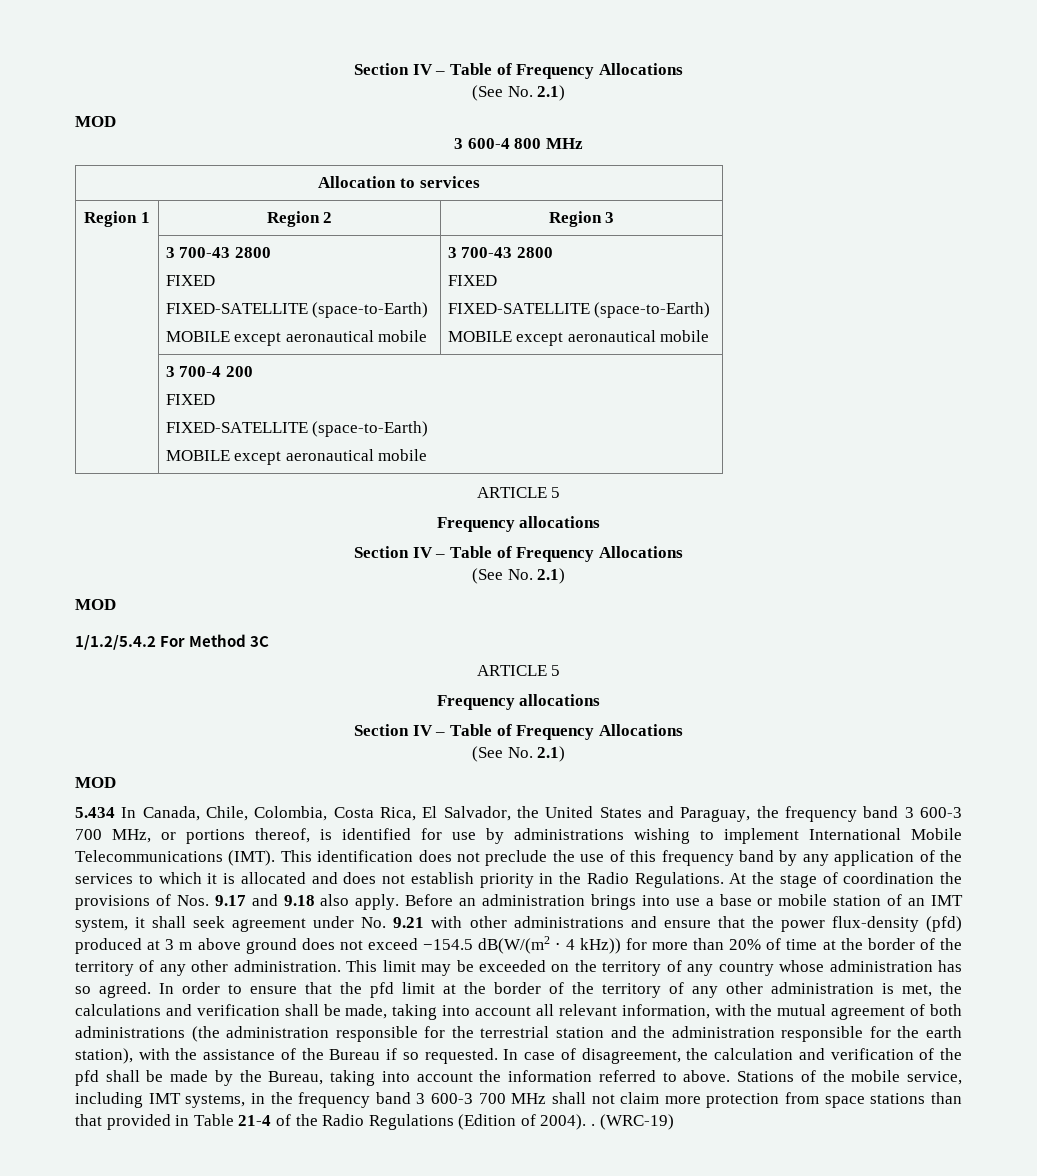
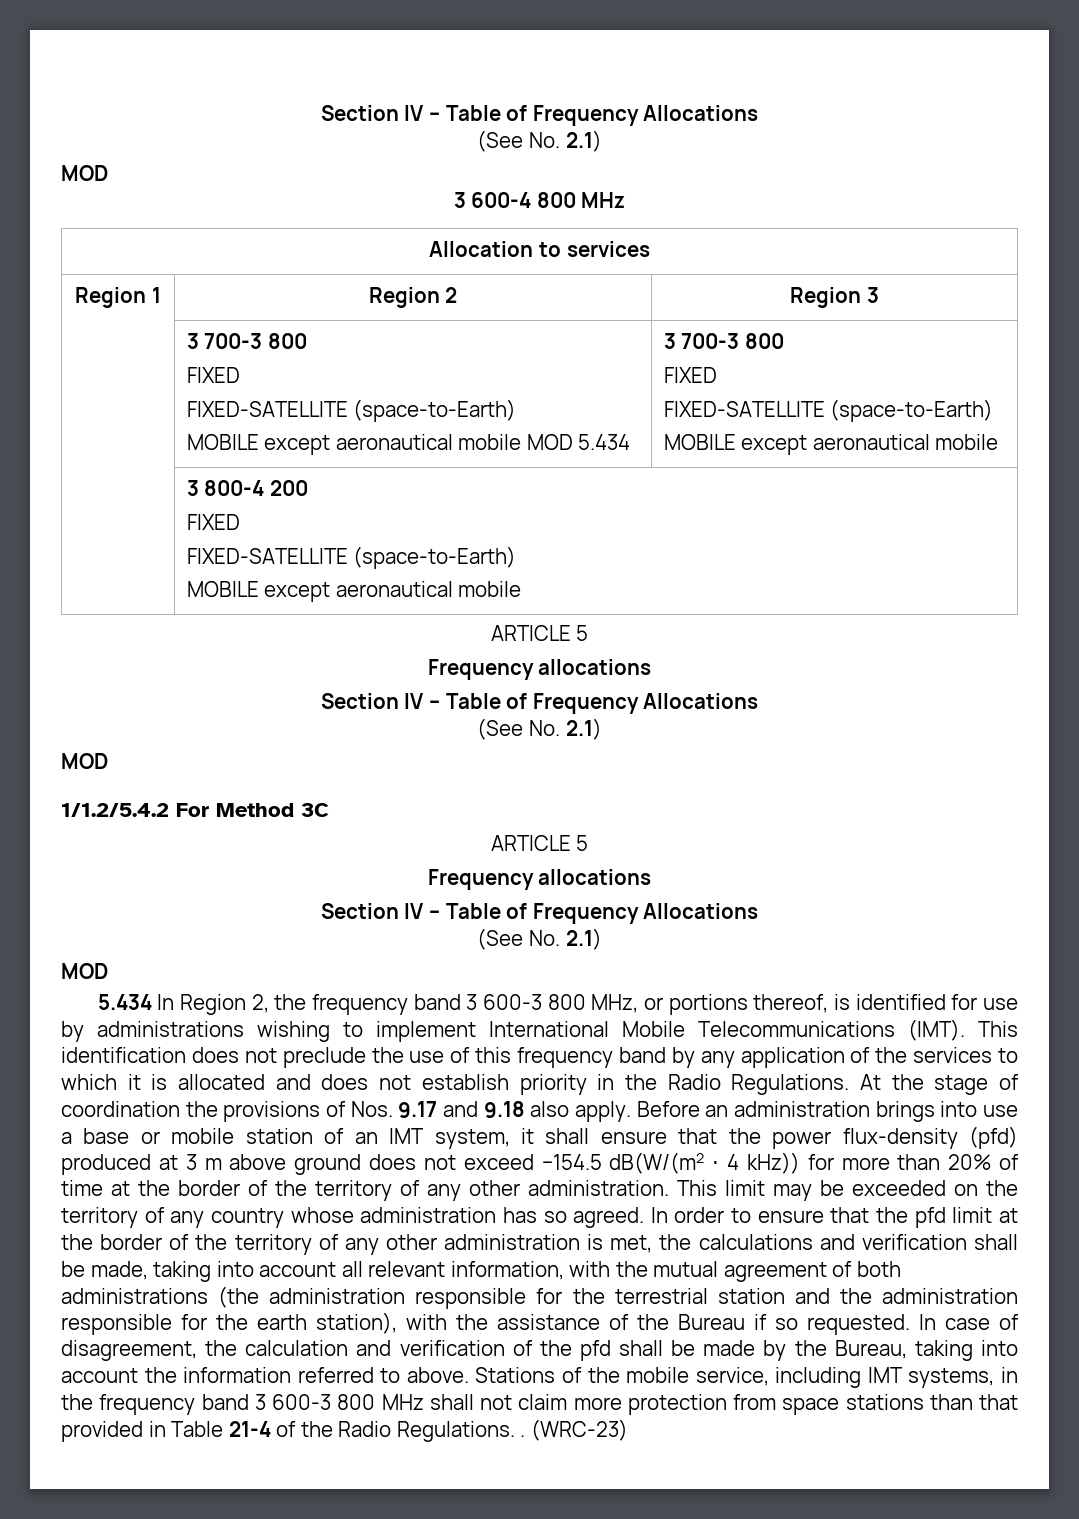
  Region 1 | Region 2 | Region 3
- | 3 700-43 2800
+ | 3 700-3 800
  FIXED
  FIXED-SATELLITE (space-to-Earth)
- MOBILE except aeronautical mobile | 3 700-43 2800
+ MOBILE except aeronautical mobile MOD 5.434 | 3 700-3 800
- | 3 700-4 200
+ | 3 800-4 200
- 5.434 In Canada, Chile, Colombia, Costa Rica, El Salvador, the United States and Paraguay, the frequency band 3 600-3 700 MHz, or portions thereof, is identified for use by administrations wishing to implement International Mobile Telecommunications (IMT).
+ 5.434 In Region 2, the frequency band 3 600-3 800 MHz, or portions thereof, is identified for use by administrations wishing to implement International Mobile Telecommunications (IMT).
- Before an administration brings into use a base or mobile station of an IMT system, it shall seek agreement under No. 9.21 with other administrations and ensure that the power flux-density (pfd) produced at 3 m above ground does not exceed −154.5 dB(W/(m2 ⋅ 4 kHz)) for more than 20% of time at the border of the territory of any other administration.
+ Before an administration brings into use a base or mobile station of an IMT system, it shall ensure that the power flux-density (pfd) produced at 3 m above ground does not exceed −154.5 dB(W/(m2 ⋅ 4 kHz)) for more than 20% of time at the border of the territory of any other administration.
- Stations of the mobile service, including IMT systems, in the frequency band 3 600-3 700 MHz shall not claim more protection from space stations than that provided in Table 21-4 of the Radio Regulations (Edition of 2004). . (WRC-19)
+ Stations of the mobile service, including IMT systems, in the frequency band 3 600-3 800 MHz shall not claim more protection from space stations than that provided in Table 21-4 of the Radio Regulations. . (WRC-23)

